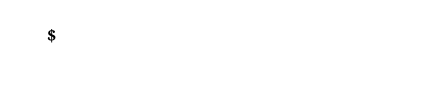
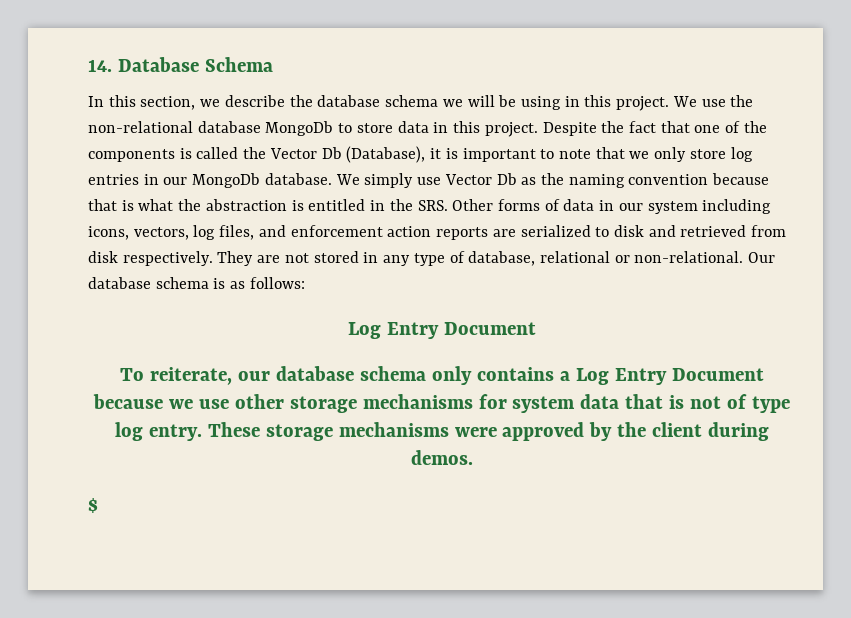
+ 14. Database Schema
+ In this section, we describe the database schema we will be using in this project. We use the non-relational database MongoDb to store data in this project. Despite the fact that one of the components is called the Vector Db (Database), it is important to note that we only store log entries in our MongoDb database. We simply use Vector Db as the naming convention because that is what the abstraction is entitled in the SRS. Other forms of data in our system including icons, vectors, log files, and enforcement action reports are serialized to disk and retrieved from disk respectively. They are not stored in any type of database, relational or non-relational. Our database schema is as follows:
+ Log Entry Document
+ To reiterate, our database schema only contains a Log Entry Document because we use other storage mechanisms for system data that is not of type log entry. These storage mechanisms were approved by the client during demos.

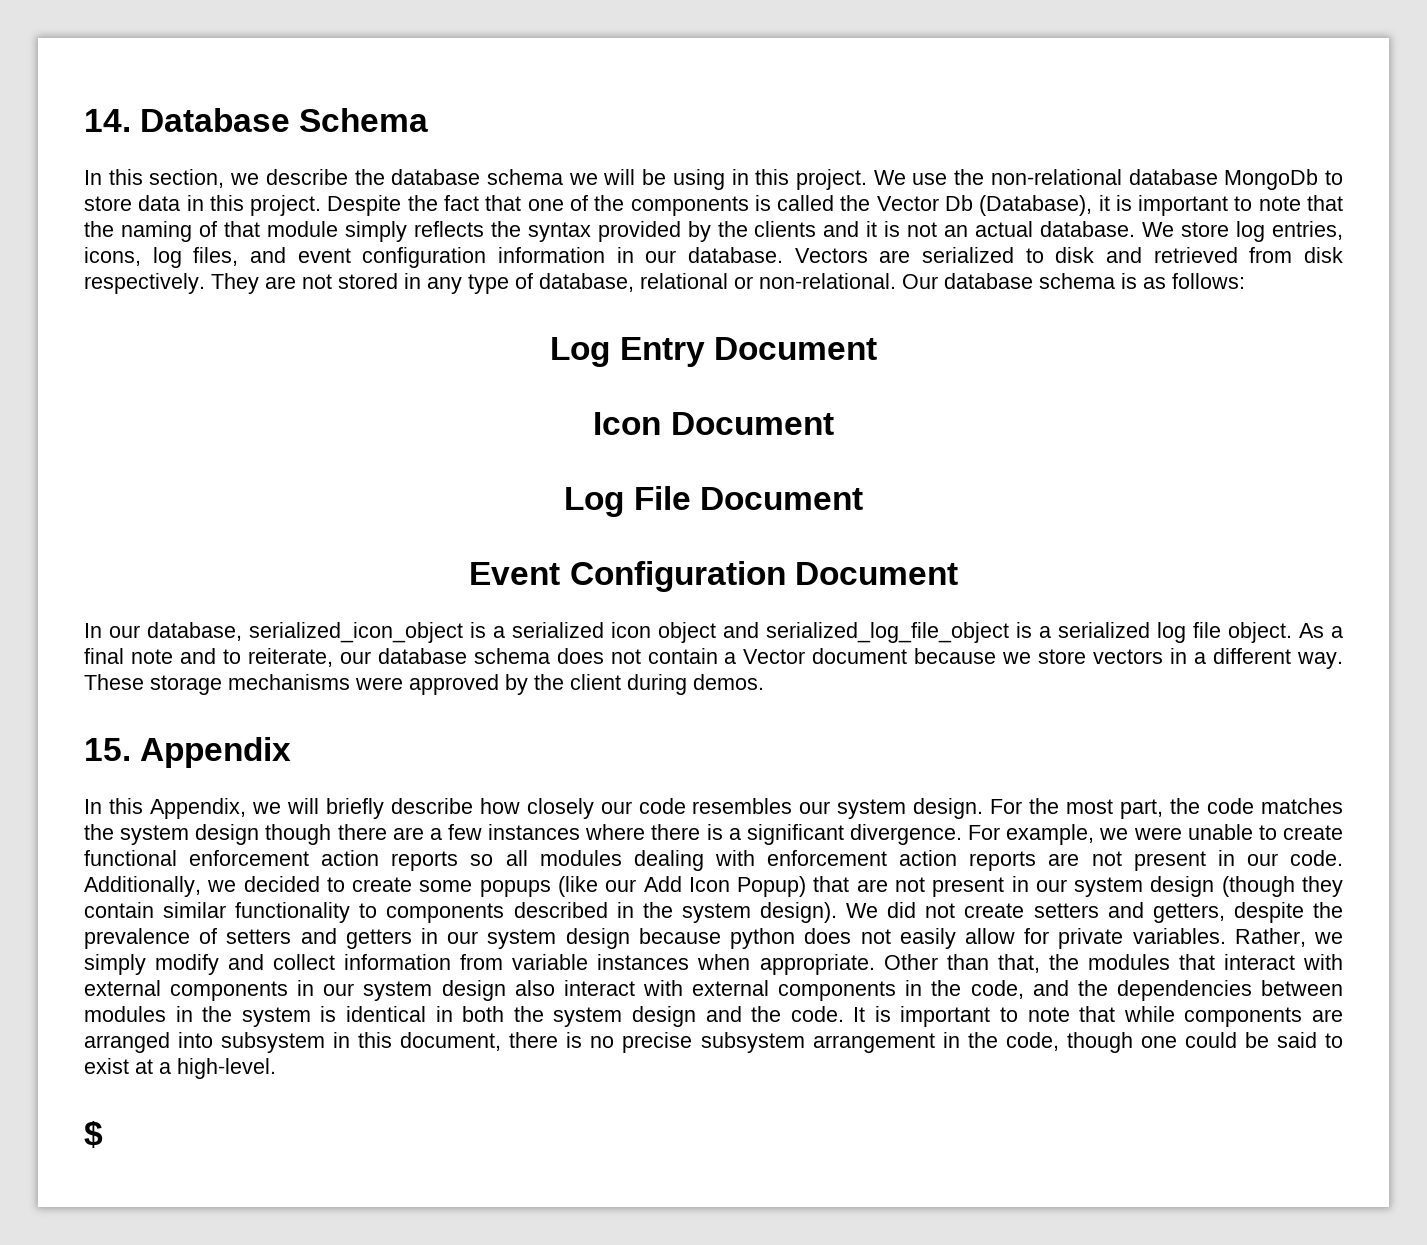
- Despite the fact that one of the components is called the Vector Db (Database), it is important to note that we only store log entries in our MongoDb database. We simply use Vector Db as the naming convention because that is what the abstraction is entitled in the SRS. Other forms of data in our system including icons, vectors, log files, and enforcement action reports are serialized to disk and retrieved from disk respectively.
+ Despite the fact that one of the components is called the Vector Db (Database), it is important to note that the naming of that module simply reflects the syntax provided by the clients and it is not an actual database. We store log entries, icons, log files, and event configuration information in our database. Vectors are serialized to disk and retrieved from disk respectively.
- To reiterate, our database schema only contains a Log Entry Document because we use other storage mechanisms for system data that is not of type log entry.
+ Icon Document
+ Log File Document
+ Event Configuration Document
+ In our database, serialized_icon_object is a serialized icon object and serialized_log_file_object is a serialized log file object. As a final note and to reiterate, our database schema does not contain a Vector document because we store vectors in a different way.
+ 15. Appendix
+ In this Appendix, we will briefly describe how closely our code resembles our system design. For the most part, the code matches the system design though there are a few instances where there is a significant divergence. For example, we were unable to create functional enforcement action reports so all modules dealing with enforcement action reports are not present in our code. Additionally, we decided to create some popups (like our Add Icon Popup) that are not present in our system design (though they contain similar functionality to components described in the system design). We did not create setters and getters, despite the prevalence of setters and getters in our system design because python does not easily allow for private variables. Rather, we simply modify and collect information from variable instances when appropriate. Other than that, the modules that interact with external components in our system design also interact with external components in the code, and the dependencies between modules in the system is identical in both the system design and the code. It is important to note that while components are arranged into subsystem in this document, there is no precise subsystem arrangement in the code, though one could be said to exist at a high-level.

